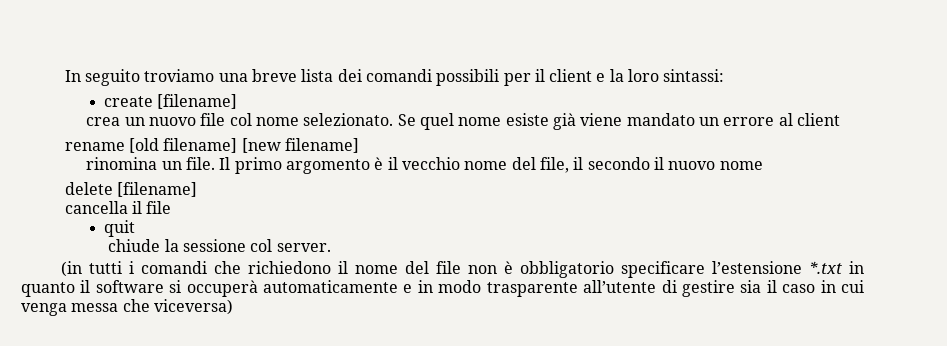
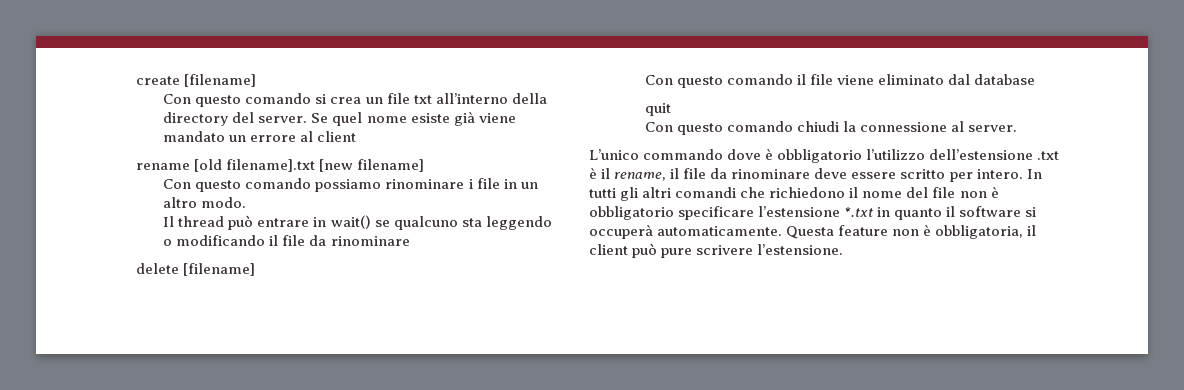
- In seguito troviamo una breve lista dei comandi possibili per il client e la loro sintassi:
  create [filename]
- crea un nuovo file col nome selezionato.
+ Con questo comando si crea un file txt all’interno della directory del server.
- rename [old filename] [new filename]
+ rename [old filename].txt [new filename]
- rinomina un file. Il primo argomento è il vecchio nome del file, il secondo il nuovo nome
+ Con questo comando possiamo rinominare i file in un altro modo.
+ Il thread può entrare in wait() se qualcuno sta leggendo o modificando il file da rinominare
- cancella il file
+ Con questo comando il file viene eliminato dal database
  quit
- chiude la sessione col server.
- (in tutti i comandi che richiedono il nome del file non è obbligatorio specificare l’estensione *.txt in quanto il software si occuperà automaticamente e in modo trasparente all’utente di gestire sia il caso in cui venga messa che viceversa)
+ Con questo comando chiudi la connessione al server.
+ L’unico commando dove è obbligatorio l’utilizzo dell’estensione .txt è il rename, il file da rinominare deve essere scritto per intero. In tutti gli altri comandi che richiedono il nome del file non è obbligatorio specificare l’estensione *.txt in quanto il software si occuperà automaticamente. Questa feature non è obbligatoria, il client può pure scrivere l’estensione.

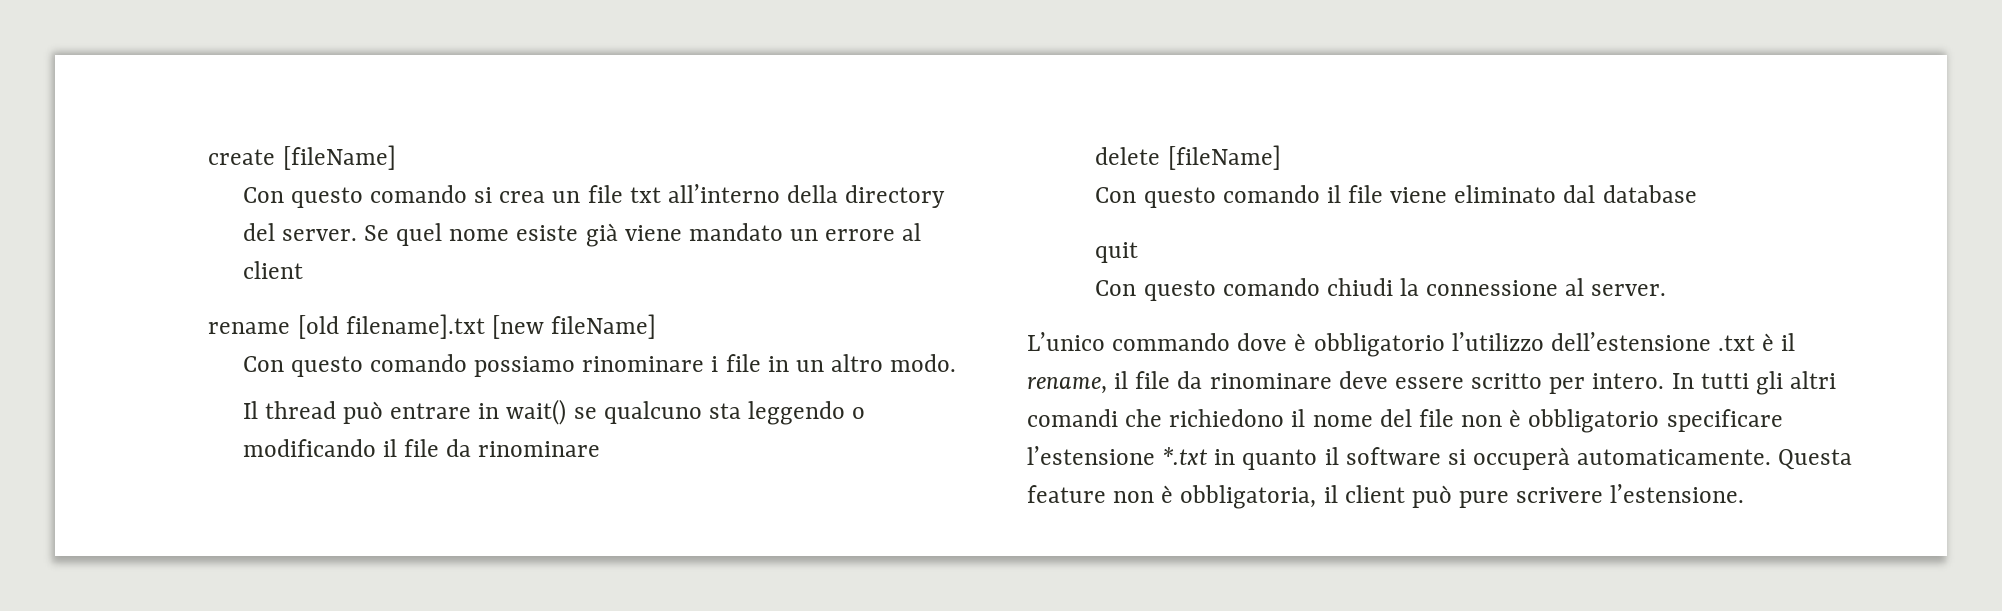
- create [filename]
+ create [fileName]
- rename [old filename].txt [new filename]
+ rename [old filename].txt [new fileName]
- delete [filename]
+ delete [fileName]

